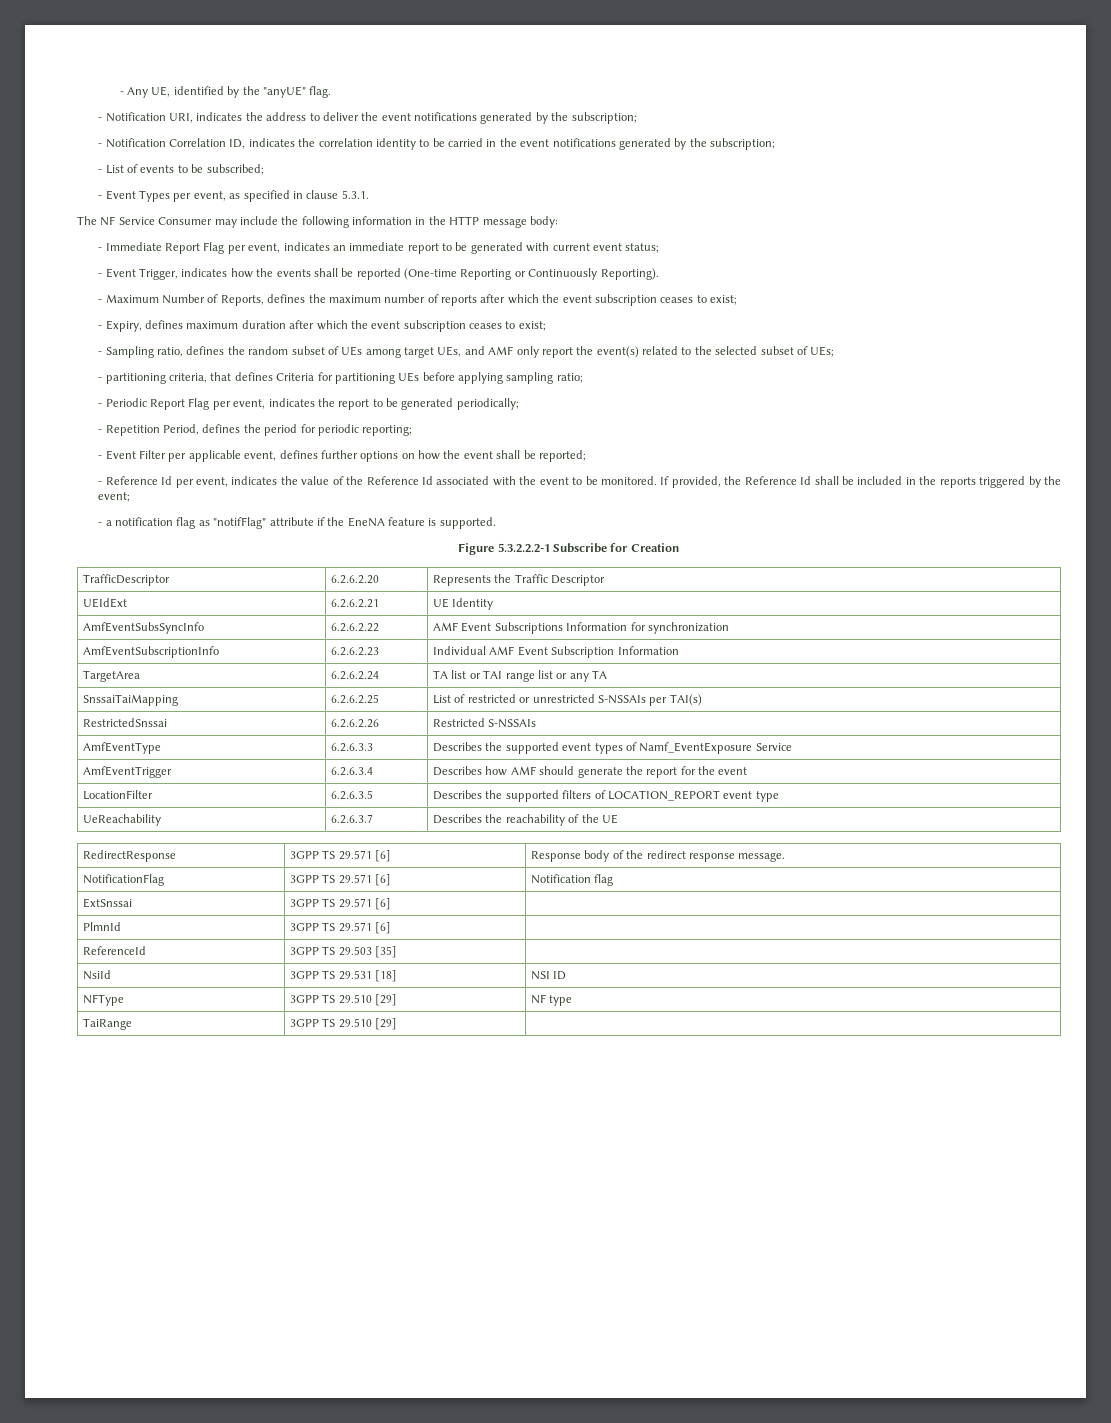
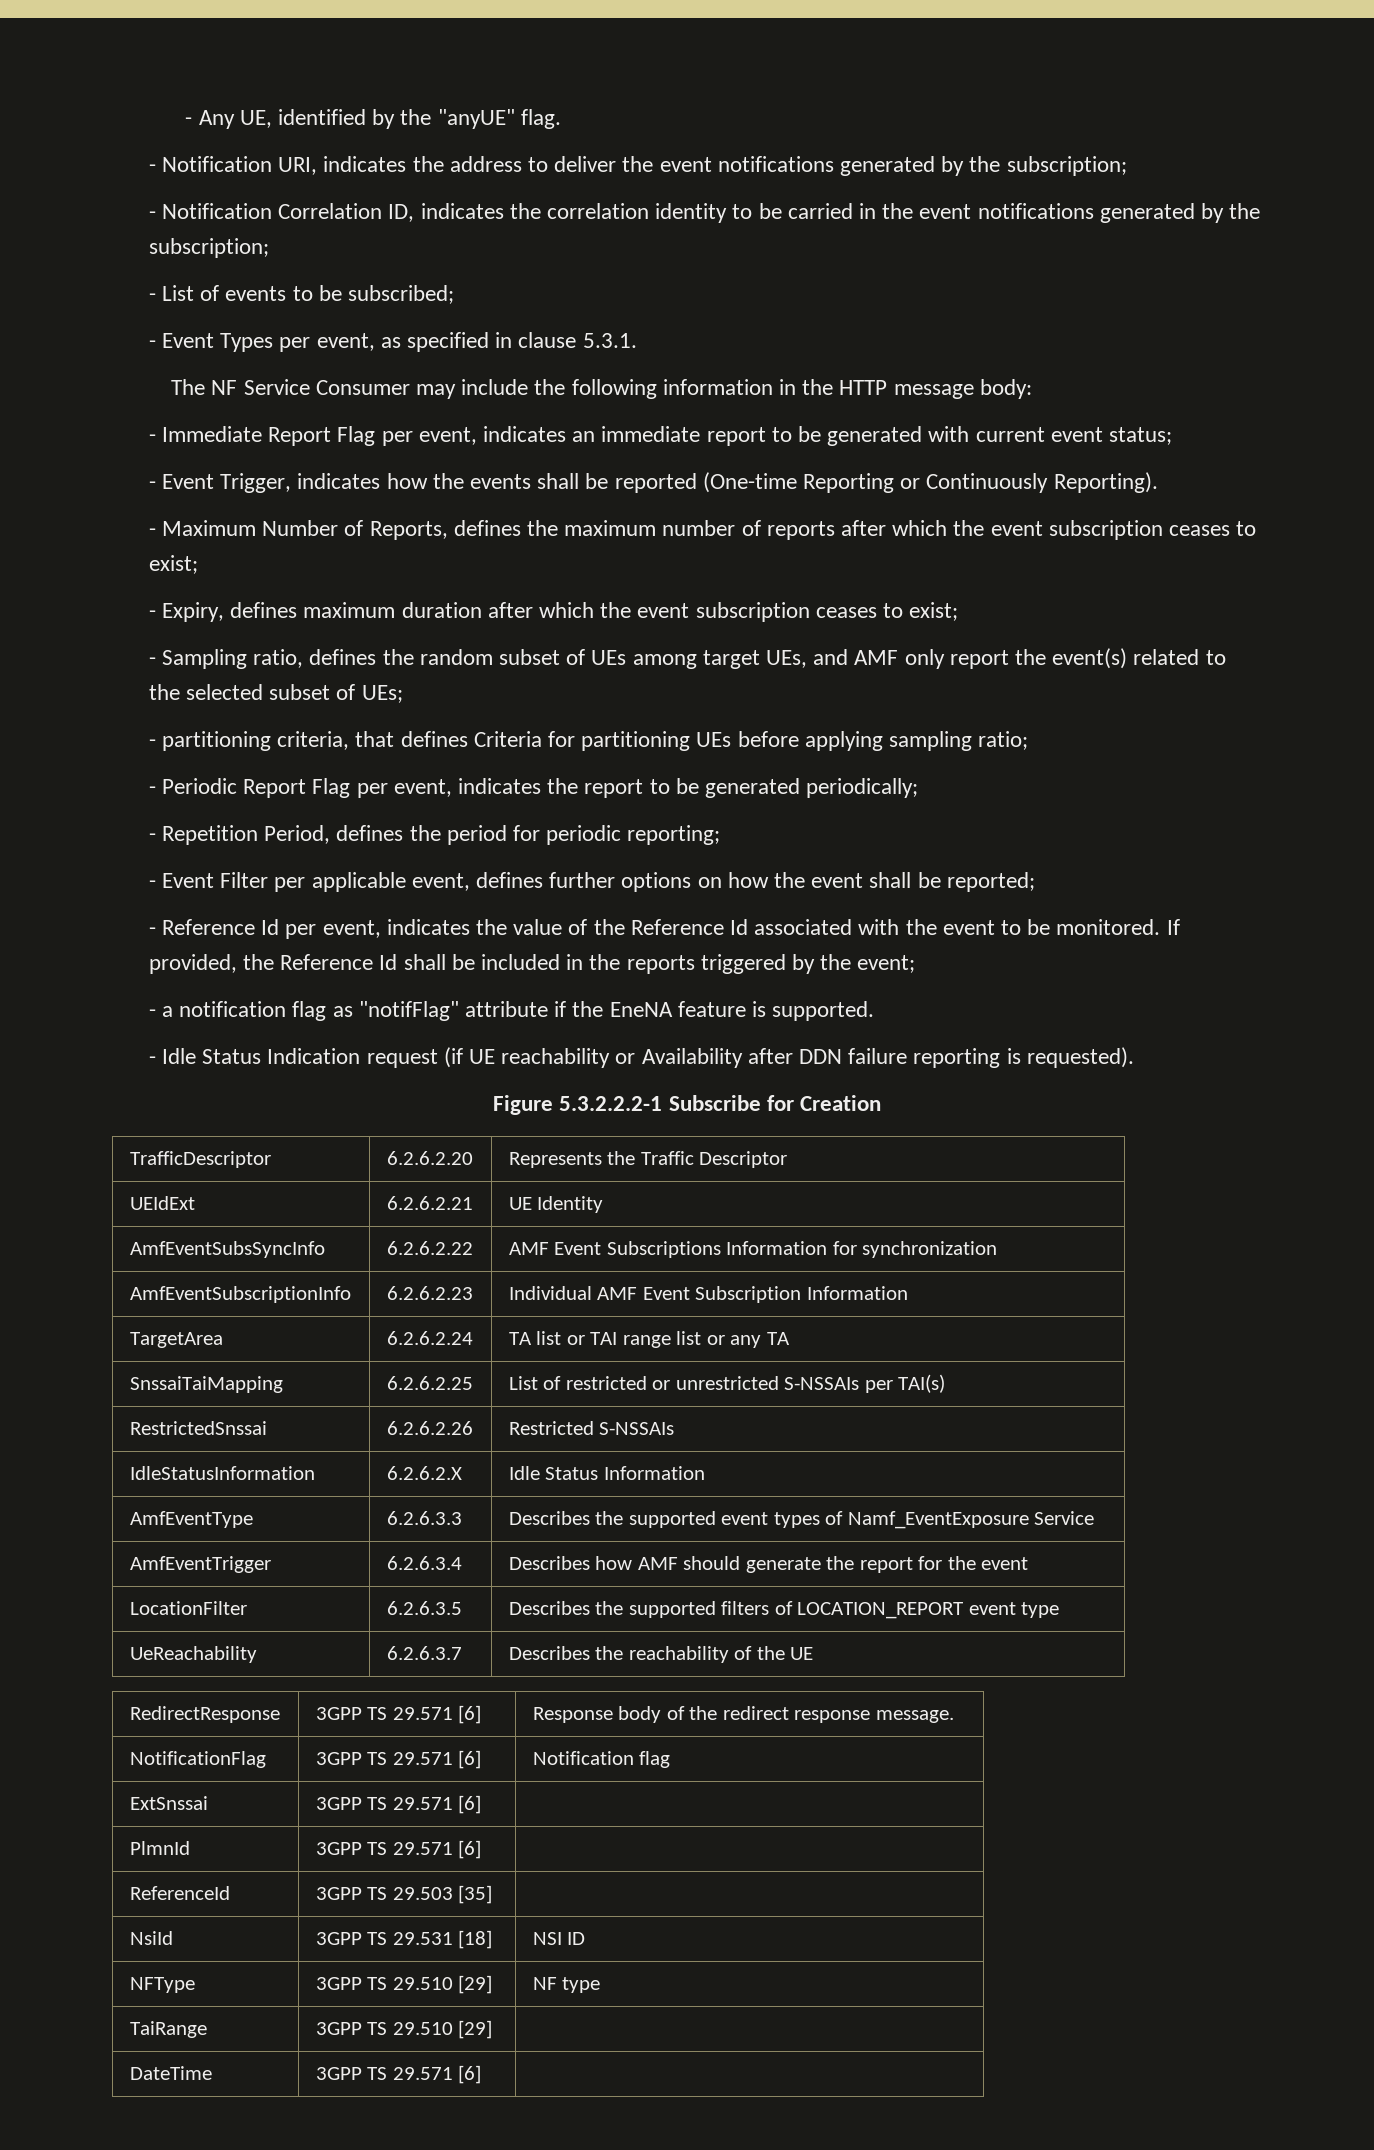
+ - Idle Status Indication request (if UE reachability or Availability after DDN failure reporting is requested).
+ IdleStatusInformation | 6.2.6.2.X | Idle Status Information
+ DateTime | 3GPP TS 29.571 [6] |

